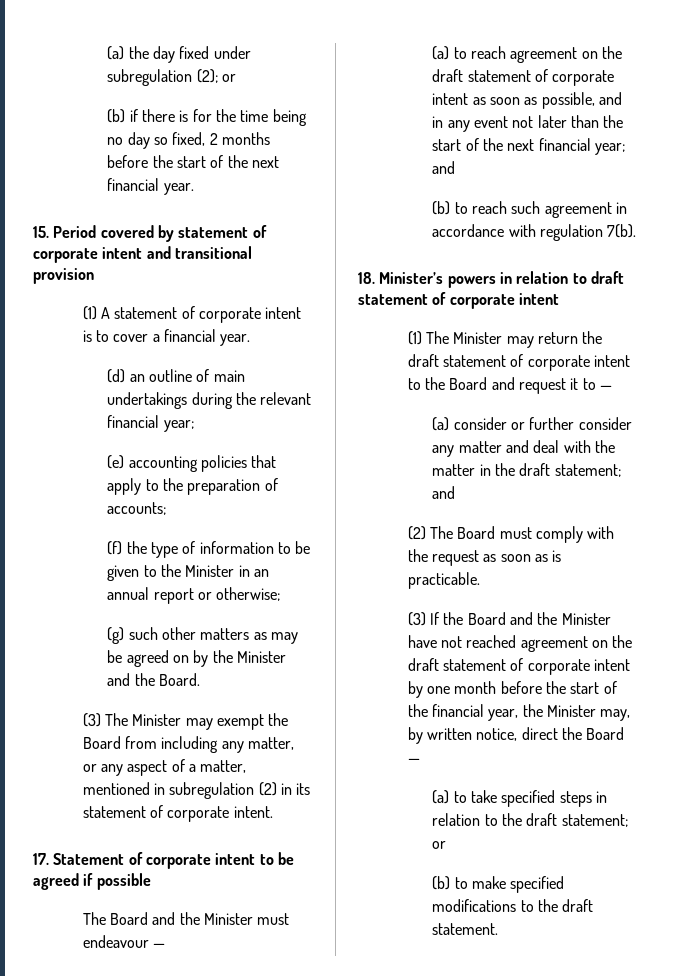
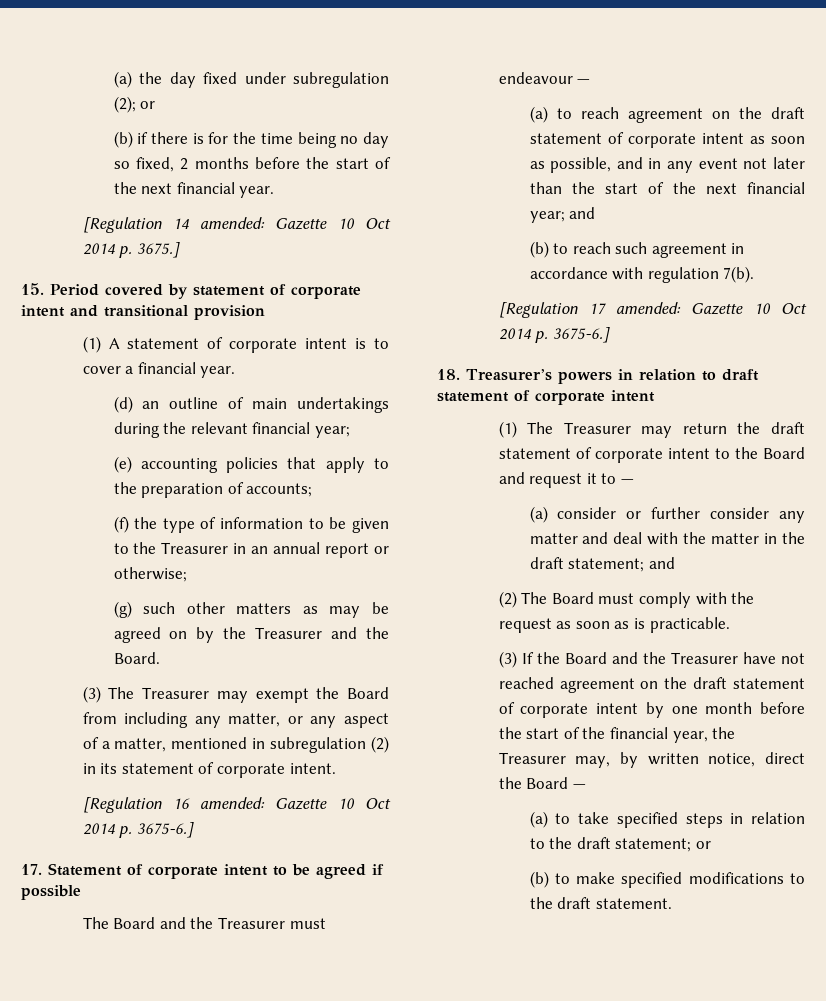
+ [Regulation 14 amended: Gazette 10 Oct 2014 p. 3675.]
- (f) the type of information to be given to the Minister in an annual report or otherwise;
+ (f) the type of information to be given to the Treasurer in an annual report or otherwise;
- (g) such other matters as may be agreed on by the Minister and the Board.
+ (g) such other matters as may be agreed on by the Treasurer and the Board.
- (3) The Minister may exempt the Board from including any matter, or any aspect of a matter, mentioned in subregulation (2) in its statement of corporate intent.
+ (3) The Treasurer may exempt the Board from including any matter, or any aspect of a matter, mentioned in subregulation (2) in its statement of corporate intent.
+ [Regulation 16 amended: Gazette 10 Oct 2014 p. 3675-6.]
- The Board and the Minister must endeavour —
+ The Board and the Treasurer must endeavour —
+ [Regulation 17 amended: Gazette 10 Oct 2014 p. 3675-6.]
- 18. Minister’s powers in relation to draft statement of corporate intent
+ 18. Treasurer’s powers in relation to draft statement of corporate intent
- (1) The Minister may return the draft statement of corporate intent to the Board and request it to —
+ (1) The Treasurer may return the draft statement of corporate intent to the Board and request it to —
- (3) If the Board and the Minister have not reached agreement on the draft statement of corporate intent by one month before the start of the financial year, the Minister may, by written notice, direct the Board —
+ (3) If the Board and the Treasurer have not reached agreement on the draft statement of corporate intent by one month before the start of the financial year, the Treasurer may, by written notice, direct the Board —

